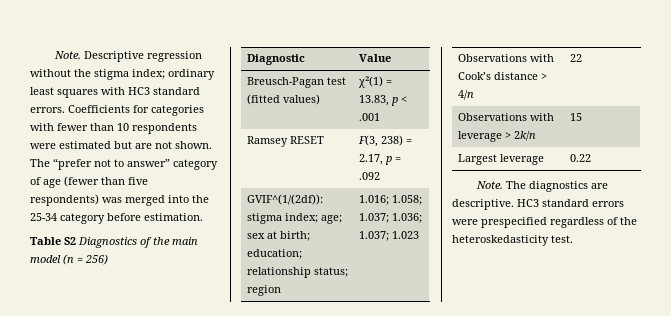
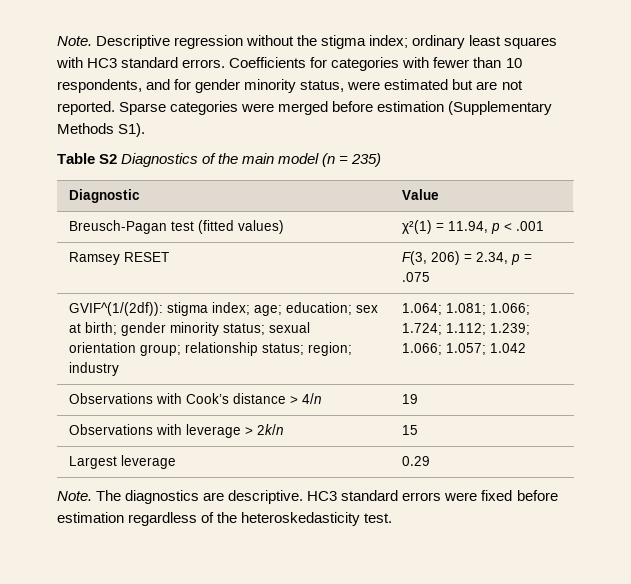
- Coefficients for categories with fewer than 10 respondents were estimated but are not shown. The “prefer not to answer” category of age (fewer than five respondents) was merged into the 25-34 category before estimation.
+ Coefficients for categories with fewer than 10 respondents, and for gender minority status, were estimated but are not reported. Sparse categories were merged before estimation (Supplementary Methods S1).
- Table S2 Diagnostics of the main model (n = 256)
+ Table S2 Diagnostics of the main model (n = 235)
- Breusch-Pagan test (fitted values) | χ²(1) = 13.83, p < .001
+ Breusch-Pagan test (fitted values) | χ²(1) = 11.94, p < .001
- Ramsey RESET | F(3, 238) = 2.17, p = .092
+ Ramsey RESET | F(3, 206) = 2.34, p = .075
- GVIF^(1/(2df)): stigma index; age; sex at birth; education; relationship status; region | 1.016; 1.058; 1.037; 1.036; 1.037; 1.023
+ GVIF^(1/(2df)): stigma index; age; education; sex at birth; gender minority status; sexual orientation group; relationship status; region; industry | 1.064; 1.081; 1.066; 1.724; 1.112; 1.239; 1.066; 1.057; 1.042
- Observations with Cook’s distance > 4/n | 22
+ Observations with Cook’s distance > 4/n | 19
- Largest leverage | 0.22
+ Largest leverage | 0.29
- HC3 standard errors were prespecified regardless of the heteroskedasticity test.
+ HC3 standard errors were fixed before estimation regardless of the heteroskedasticity test.

